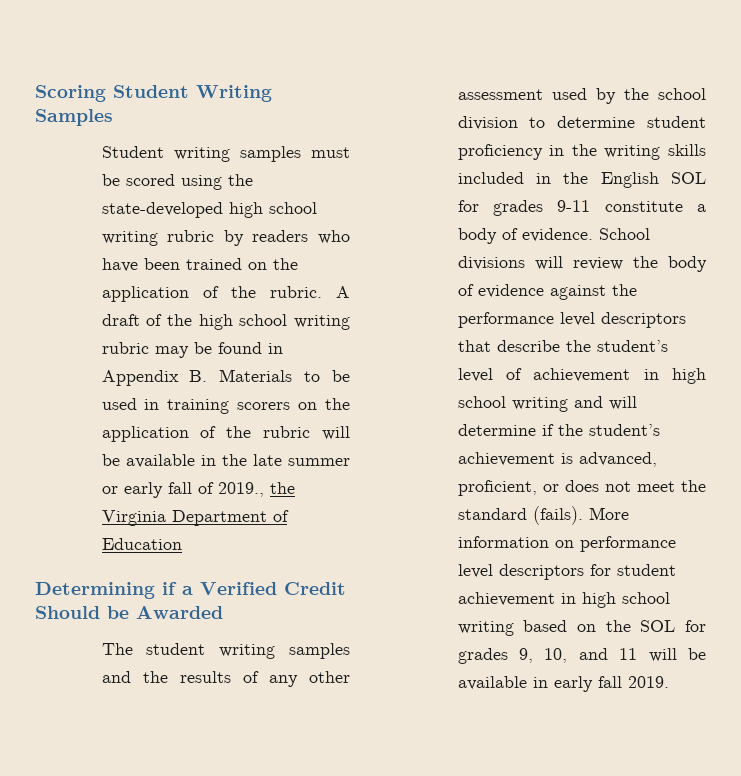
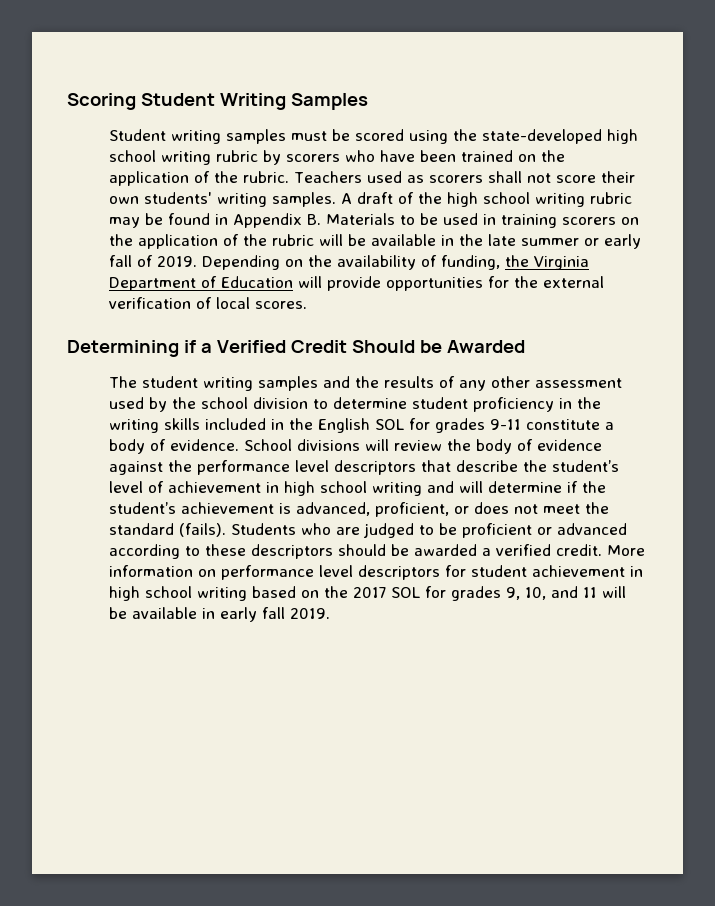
- Student writing samples must be scored using the state-developed high school writing rubric by readers who have been trained on the application of the rubric.
+ Student writing samples must be scored using the state-developed high school writing rubric by scorers who have been trained on the application of the rubric.
+ Teachers used as scorers shall not score their own students' writing samples.
- A draft of the high school writing rubric may be found in Appendix B. Materials to be used in training scorers on the application of the rubric will be available in the late summer or early fall of 2019., the Virginia Department of Education
+ A draft of the high school writing rubric may be found in Appendix B. Materials to be used in training scorers on the application of the rubric will be available in the late summer or early fall of 2019. Depending on the availability of funding, the Virginia Department of Education will provide opportunities for the external verification of local scores.
+ Students who are judged to be proficient or advanced according to these descriptors should be awarded a verified credit.
- More information on performance level descriptors for student achievement in high school writing based on the SOL for grades 9, 10, and 11 will be available in early fall 2019.
+ More information on performance level descriptors for student achievement in high school writing based on the 2017 SOL for grades 9, 10, and 11 will be available in early fall 2019.

